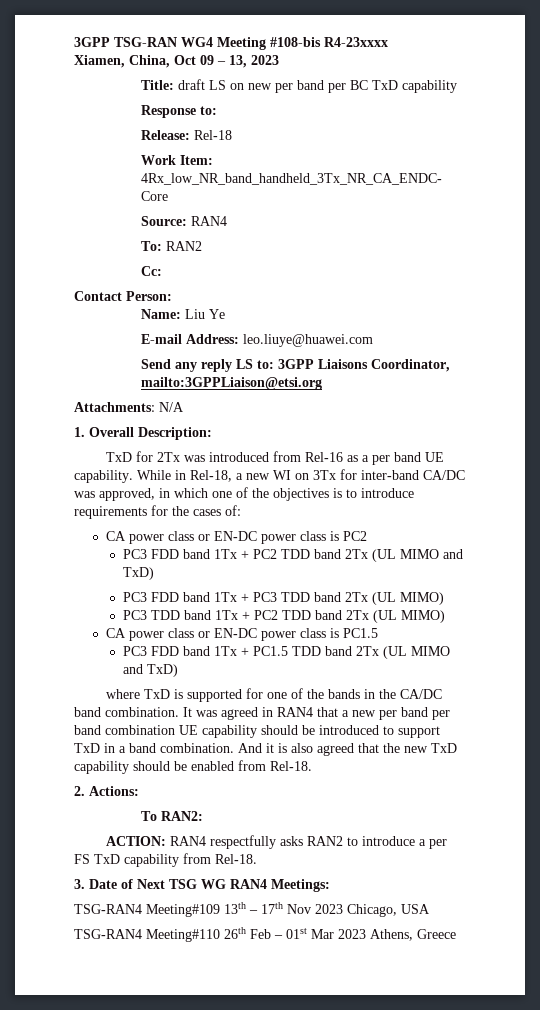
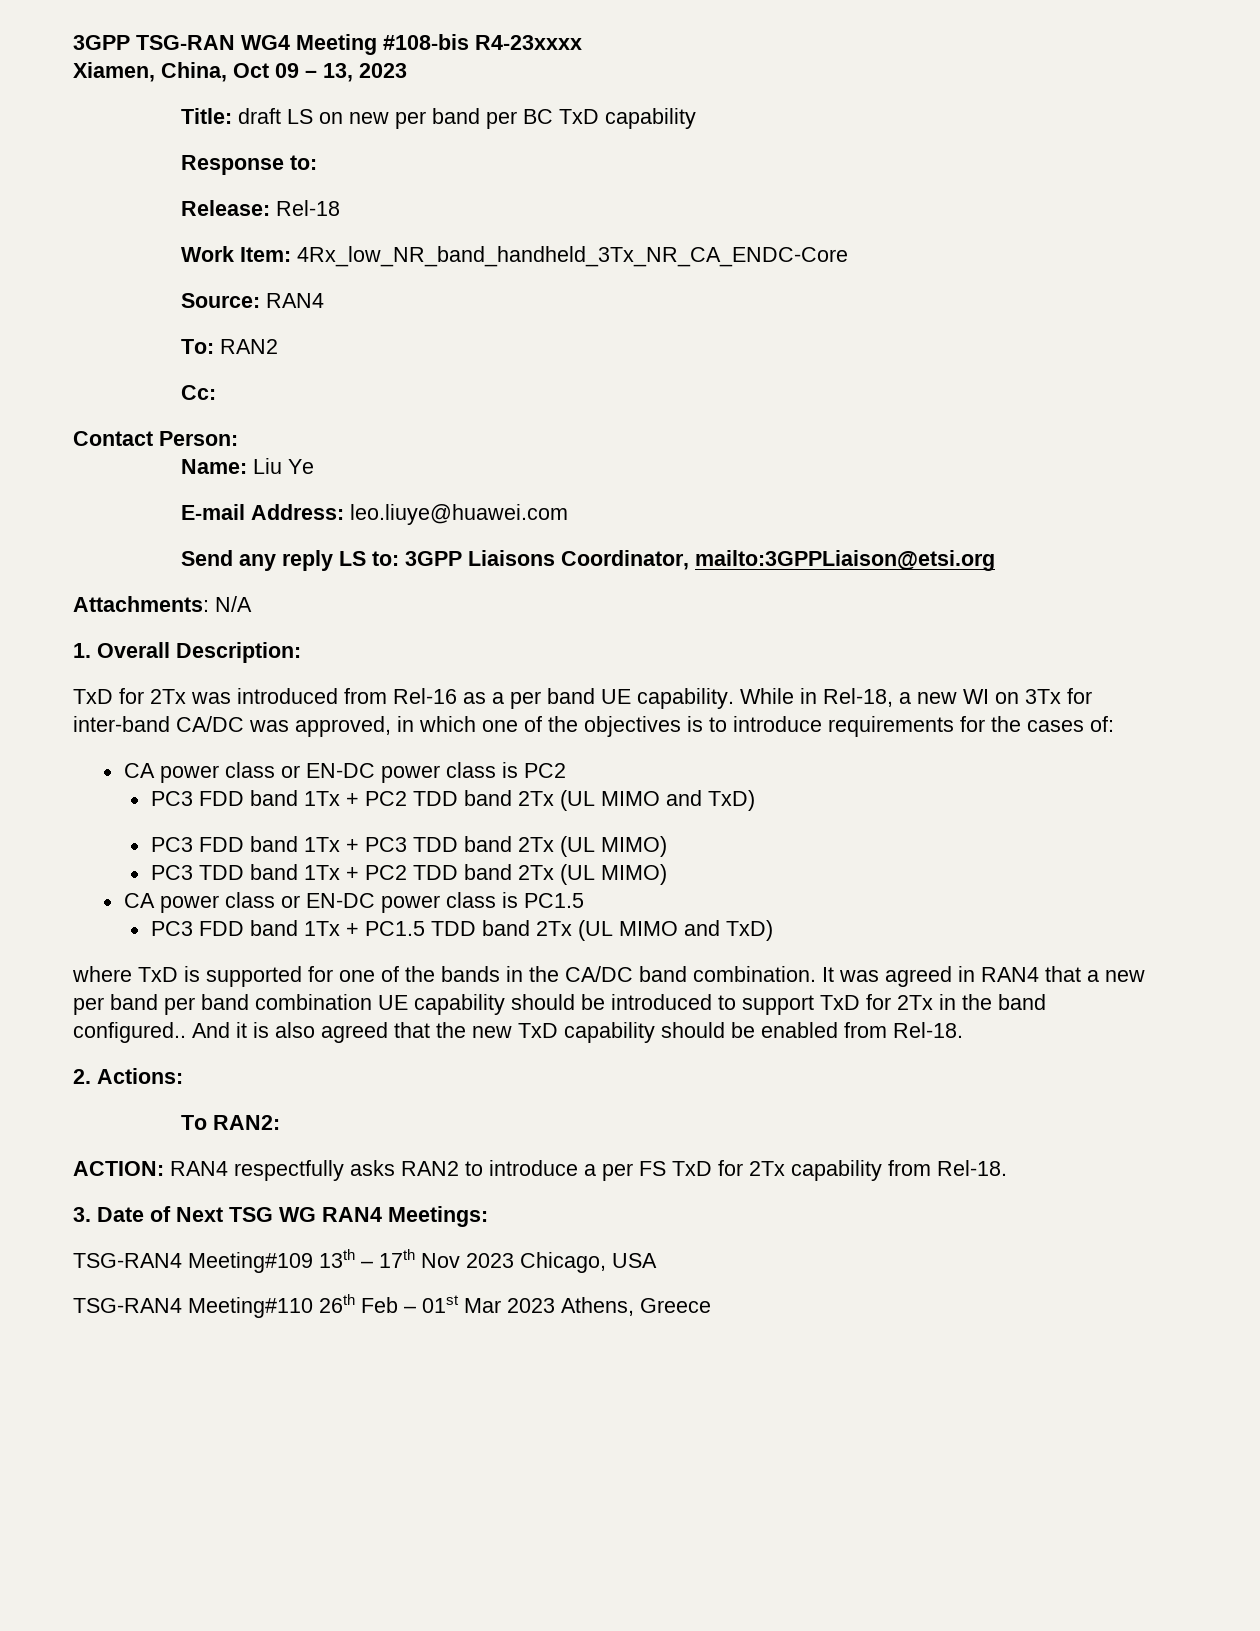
- It was agreed in RAN4 that a new per band per band combination UE capability should be introduced to support TxD in a band combination.
+ It was agreed in RAN4 that a new per band per band combination UE capability should be introduced to support TxD for 2Tx in the band configured..
- ACTION: RAN4 respectfully asks RAN2 to introduce a per FS TxD capability from Rel-18.
+ ACTION: RAN4 respectfully asks RAN2 to introduce a per FS TxD for 2Tx capability from Rel-18.

